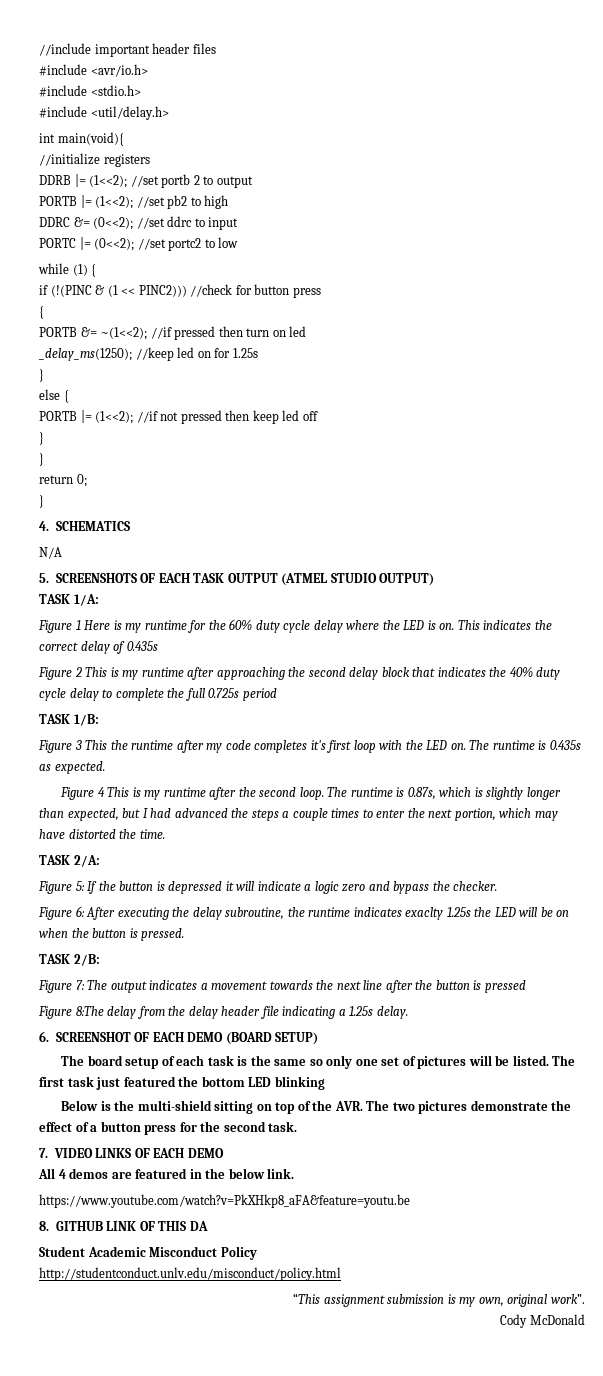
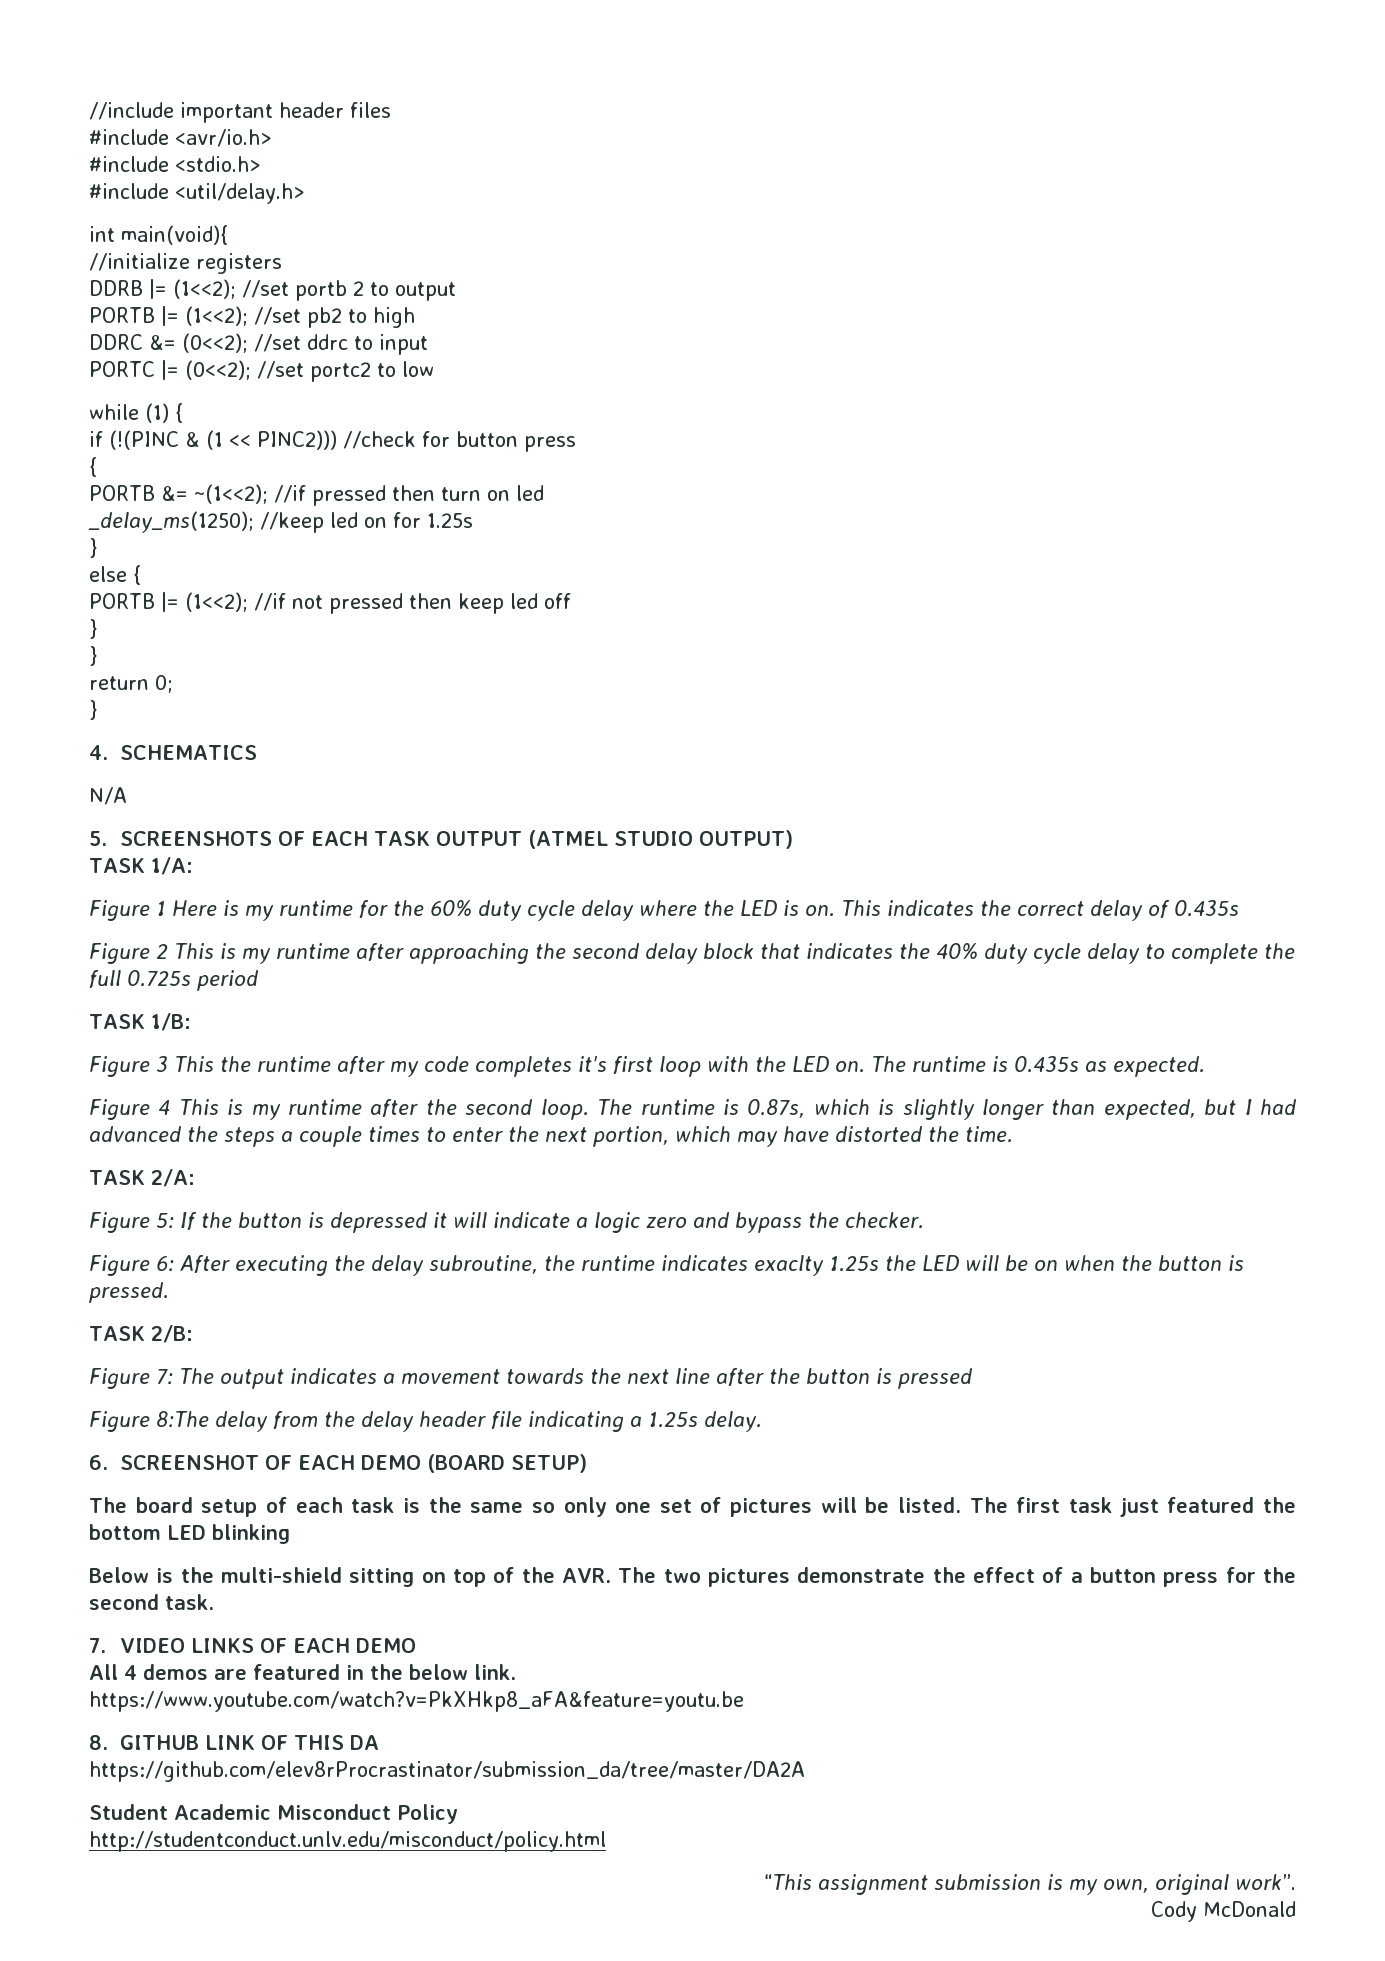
+ https://github.com/elev8rProcrastinator/submission_da/tree/master/DA2A

